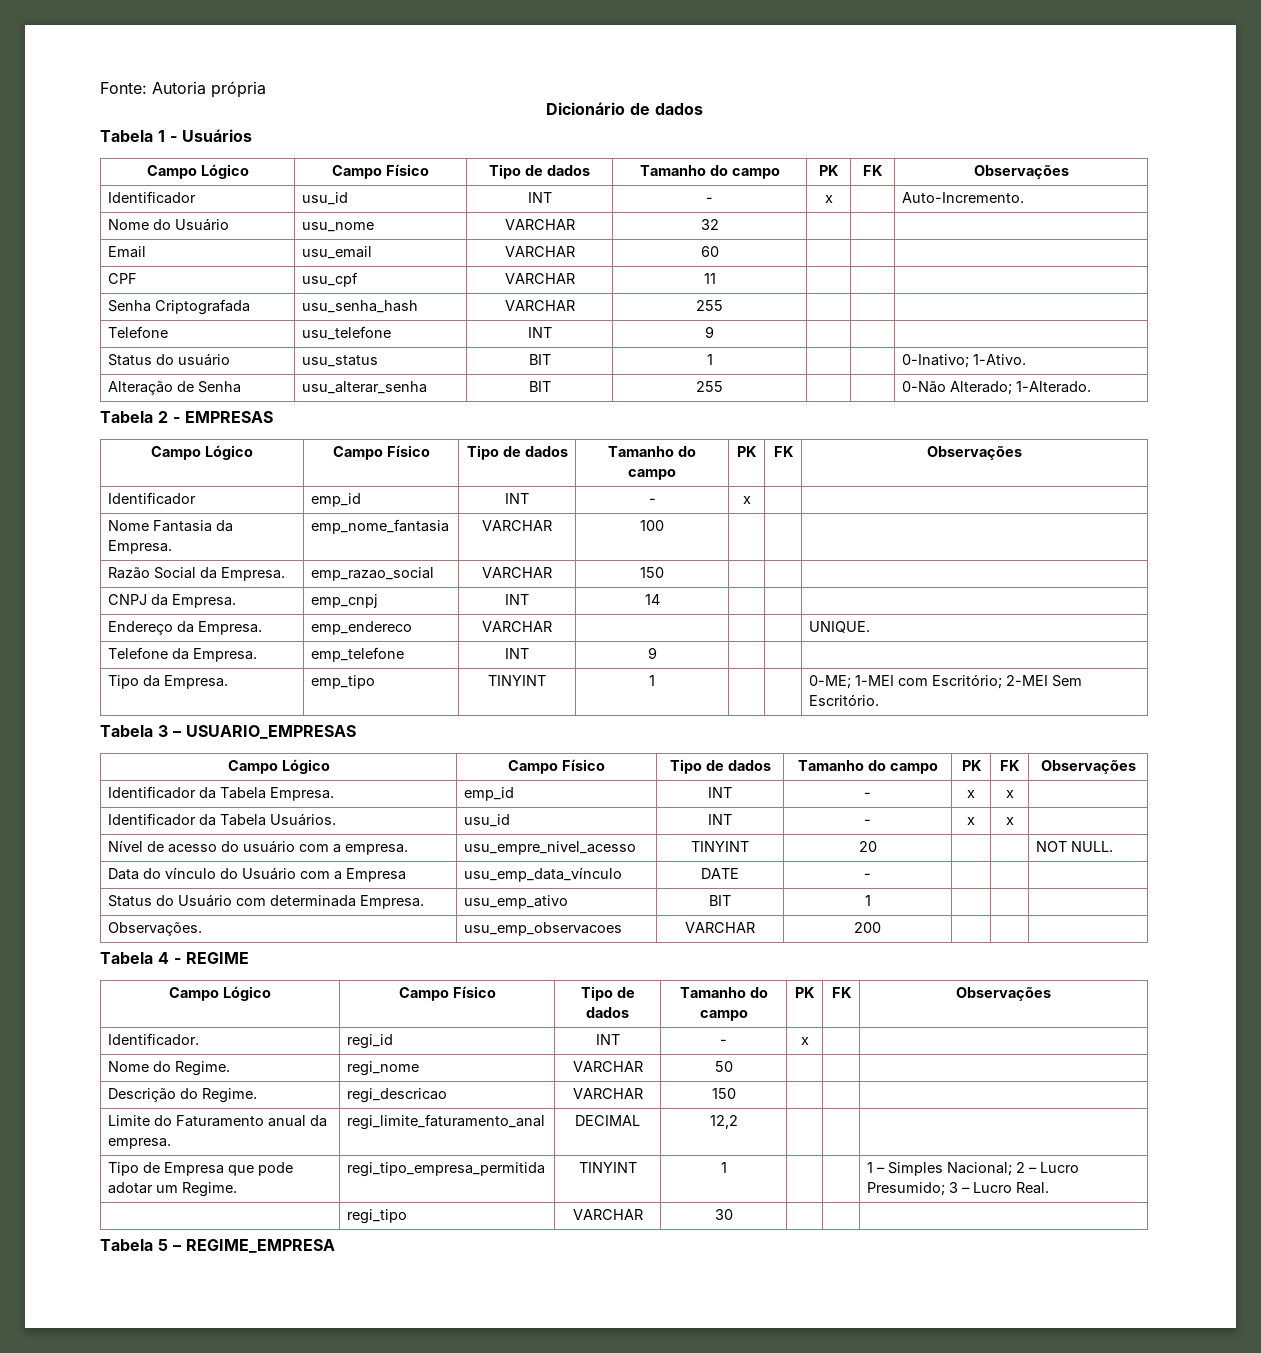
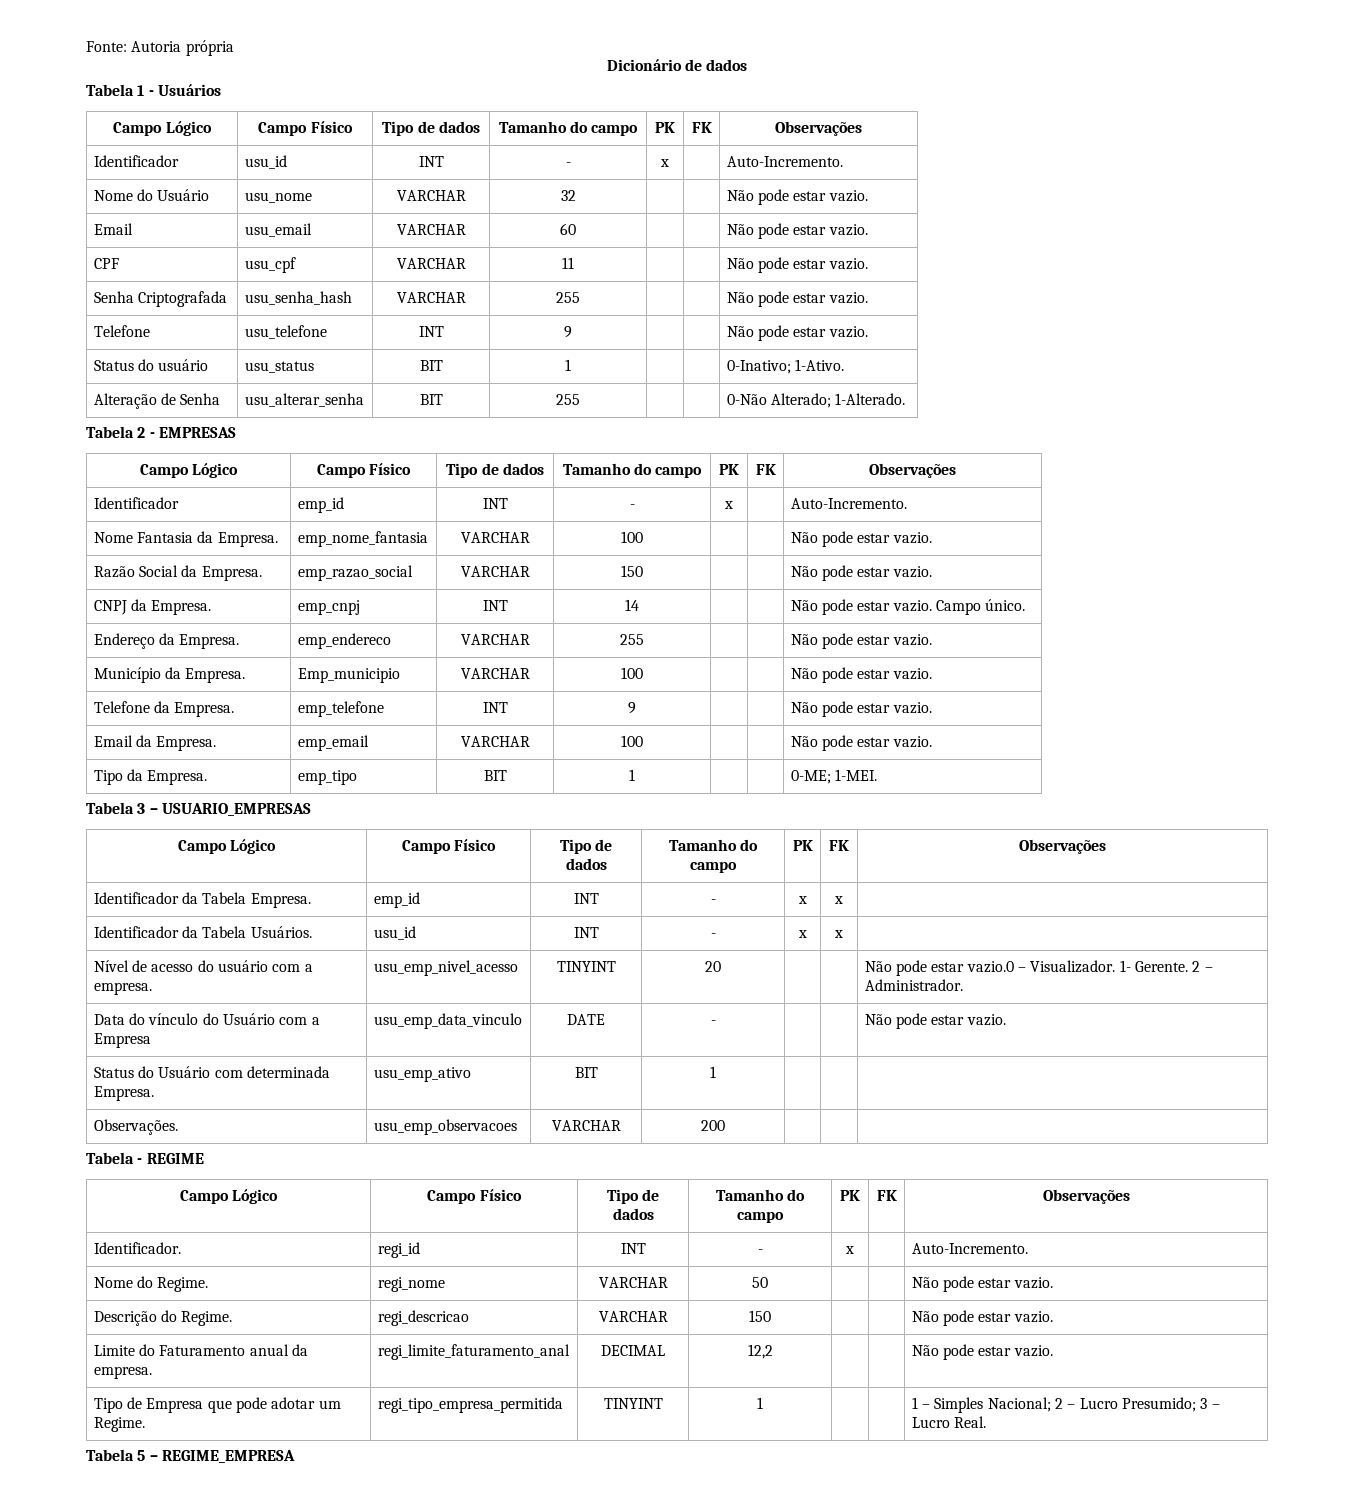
- Nome do Usuário | usu_nome | VARCHAR | 32 | | |
+ Nome do Usuário | usu_nome | VARCHAR | 32 | | | Não pode estar vazio.
- Email | usu_email | VARCHAR | 60 | | |
+ Email | usu_email | VARCHAR | 60 | | | Não pode estar vazio.
- CPF | usu_cpf | VARCHAR | 11 | | |
+ CPF | usu_cpf | VARCHAR | 11 | | | Não pode estar vazio.
- Senha Criptografada | usu_senha_hash | VARCHAR | 255 | | |
+ Senha Criptografada | usu_senha_hash | VARCHAR | 255 | | | Não pode estar vazio.
- Telefone | usu_telefone | INT | 9 | | |
+ Telefone | usu_telefone | INT | 9 | | | Não pode estar vazio.
- Identificador | emp_id | INT | - | x | |
+ Identificador | emp_id | INT | - | x | | Auto-Incremento.
- Nome Fantasia da Empresa. | emp_nome_fantasia | VARCHAR | 100 | | |
+ Nome Fantasia da Empresa. | emp_nome_fantasia | VARCHAR | 100 | | | Não pode estar vazio.
- Razão Social da Empresa. | emp_razao_social | VARCHAR | 150 | | |
+ Razão Social da Empresa. | emp_razao_social | VARCHAR | 150 | | | Não pode estar vazio.
- CNPJ da Empresa. | emp_cnpj | INT | 14 | | |
+ CNPJ da Empresa. | emp_cnpj | INT | 14 | | | Não pode estar vazio. Campo único.
- Endereço da Empresa. | emp_endereco | VARCHAR | | | | UNIQUE.
+ Endereço da Empresa. | emp_endereco | VARCHAR | 255 | | | Não pode estar vazio.
+ Município da Empresa. | Emp_municipio | VARCHAR | 100 | | | Não pode estar vazio.
- Telefone da Empresa. | emp_telefone | INT | 9 | | |
+ Telefone da Empresa. | emp_telefone | INT | 9 | | | Não pode estar vazio.
+ Email da Empresa. | emp_email | VARCHAR | 100 | | | Não pode estar vazio.
- Tipo da Empresa. | emp_tipo | TINYINT | 1 | | | 0-ME; 1-MEI com Escritório; 2-MEI Sem Escritório.
+ Tipo da Empresa. | emp_tipo | BIT | 1 | | | 0-ME; 1-MEI.
- Nível de acesso do usuário com a empresa. | usu_empre_nivel_acesso | TINYINT | 20 | | | NOT NULL.
+ Nível de acesso do usuário com a empresa. | usu_emp_nivel_acesso | TINYINT | 20 | | | Não pode estar vazio.0 – Visualizador. 1- Gerente. 2 – Administrador.
- Data do vínculo do Usuário com a Empresa | usu_emp_data_vínculo | DATE | - | | |
+ Data do vínculo do Usuário com a Empresa | usu_emp_data_vinculo | DATE | - | | | Não pode estar vazio.
- Tabela 4 - REGIME
+ Tabela - REGIME
- Identificador. | regi_id | INT | - | x | |
+ Identificador. | regi_id | INT | - | x | | Auto-Incremento.
- Nome do Regime. | regi_nome | VARCHAR | 50 | | |
+ Nome do Regime. | regi_nome | VARCHAR | 50 | | | Não pode estar vazio.
- Descrição do Regime. | regi_descricao | VARCHAR | 150 | | |
+ Descrição do Regime. | regi_descricao | VARCHAR | 150 | | | Não pode estar vazio.
- Limite do Faturamento anual da empresa. | regi_limite_faturamento_anal | DECIMAL | 12,2 | | |
+ Limite do Faturamento anual da empresa. | regi_limite_faturamento_anal | DECIMAL | 12,2 | | | Não pode estar vazio.
- | regi_tipo | VARCHAR | 30 | | |

